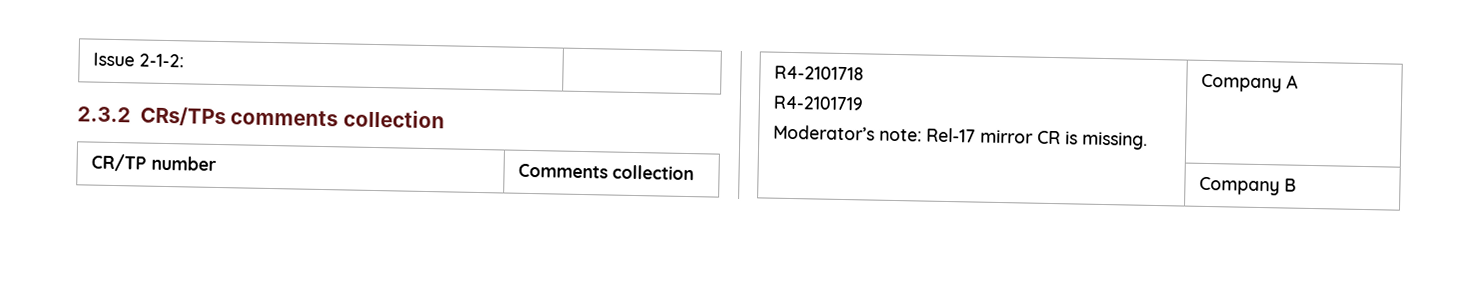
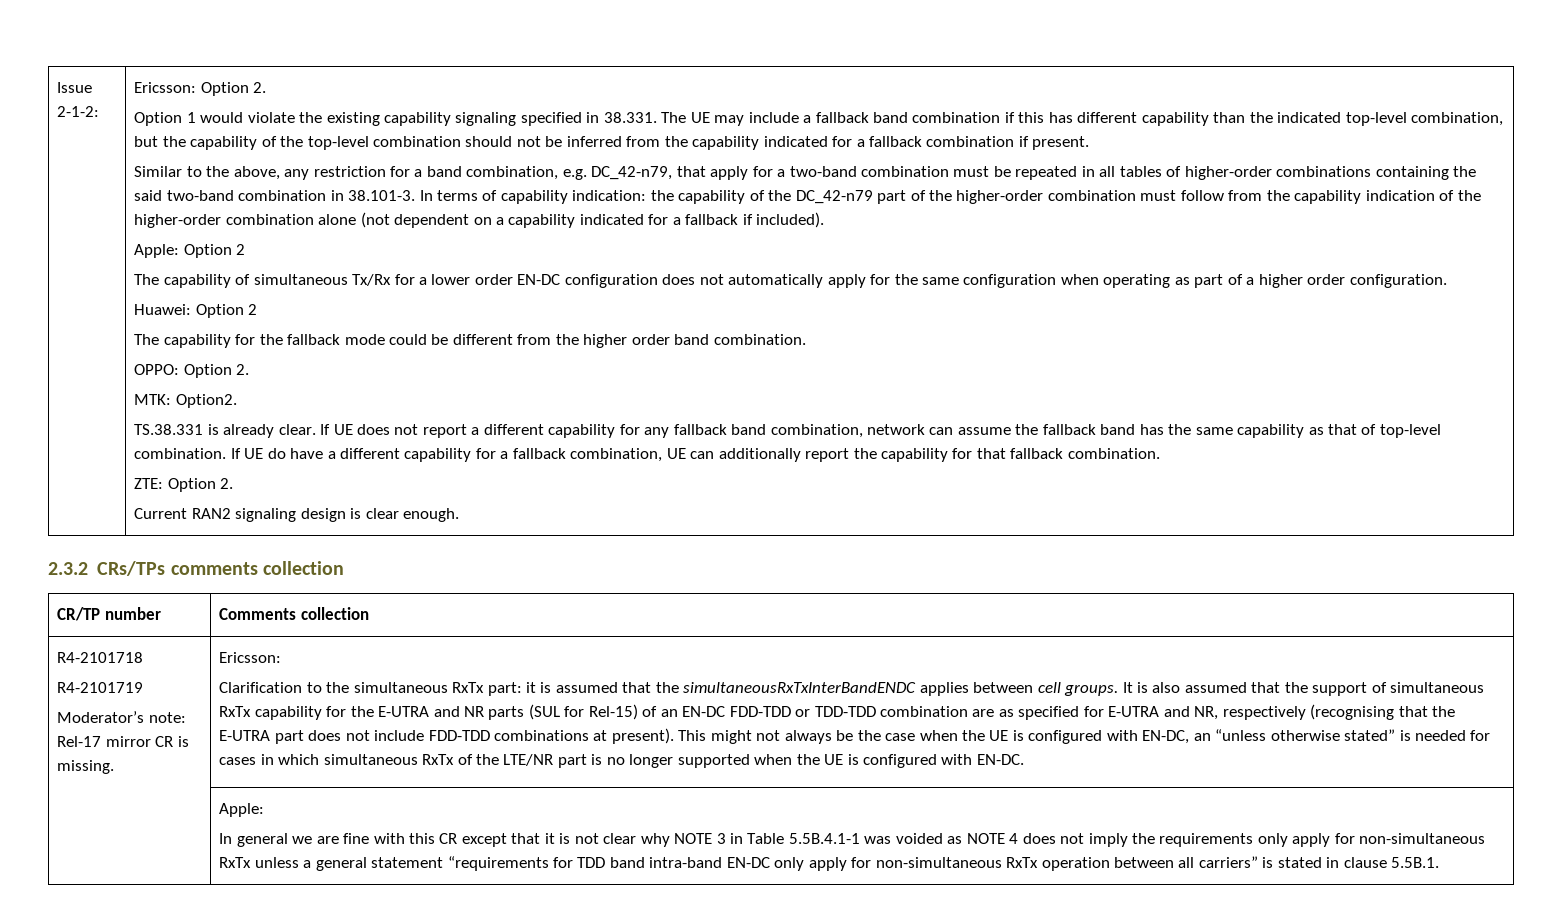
+ Ericsson: Option 2.
+ Option 1 would violate the existing capability signaling specified in 38.331. The UE may include a fallback band combination if this has different capability than the indicated top-level combination, but the capability of the top-level combination should not be inferred from the capability indicated for a fallback combination if present.
+ Similar to the above, any restriction for a band combination, e.g. DC_42-n79, that apply for a two-band combination must be repeated in all tables of higher-order combinations containing the said two-band combination in 38.101-3. In terms of capability indication: the capability of the DC_42-n79 part of the higher-order combination must follow from the capability indication of the higher-order combination alone (not dependent on a capability indicated for a fallback if included).
+ Apple: Option 2
+ The capability of simultaneous Tx/Rx for a lower order EN-DC configuration does not automatically apply for the same configuration when operating as part of a higher order configuration.
+ Huawei: Option 2
+ The capability for the fallback mode could be different from the higher order band combination.
+ OPPO: Option 2.
+ MTK: Option2.
+ TS.38.331 is already clear. If UE does not report a different capability for any fallback band combination, network can assume the fallback band has the same capability as that of top-level combination. If UE do have a different capability for a fallback combination, UE can additionally report the capability for that fallback combination.
+ ZTE: Option 2.
+ Current RAN2 signaling design is clear enough.
- Moderator’s note: Rel-17 mirror CR is missing. | Company A
- | Company B
+ Moderator’s note: Rel-17 mirror CR is missing. | Ericsson:
+ Clarification to the simultaneous RxTx part: it is assumed that the simultaneousRxTxInterBandENDC applies between cell groups. It is also assumed that the support of simultaneous RxTx capability for the E-UTRA and NR parts (SUL for Rel-15) of an EN-DC FDD-TDD or TDD-TDD combination are as specified for E-UTRA and NR, respectively (recognising that the E-UTRA part does not include FDD-TDD combinations at present). This might not always be the case when the UE is configured with EN-DC, an “unless otherwise stated” is needed for cases in which simultaneous RxTx of the LTE/NR part is no longer supported when the UE is configured with EN-DC.
+ | Apple:
+ In general we are fine with this CR except that it is not clear why NOTE 3 in Table 5.5B.4.1-1 was voided as NOTE 4 does not imply the requirements only apply for non-simultaneous RxTx unless a general statement “requirements for TDD band intra-band EN-DC only apply for non-simultaneous RxTx operation between all carriers” is stated in clause 5.5B.1.

